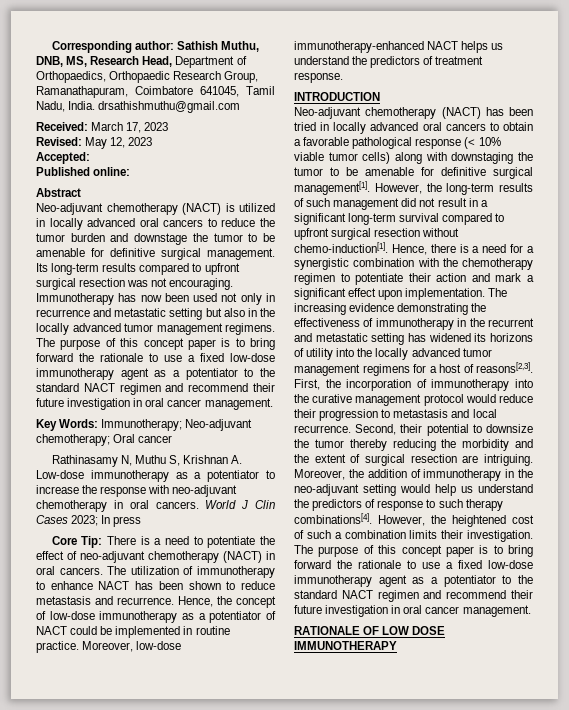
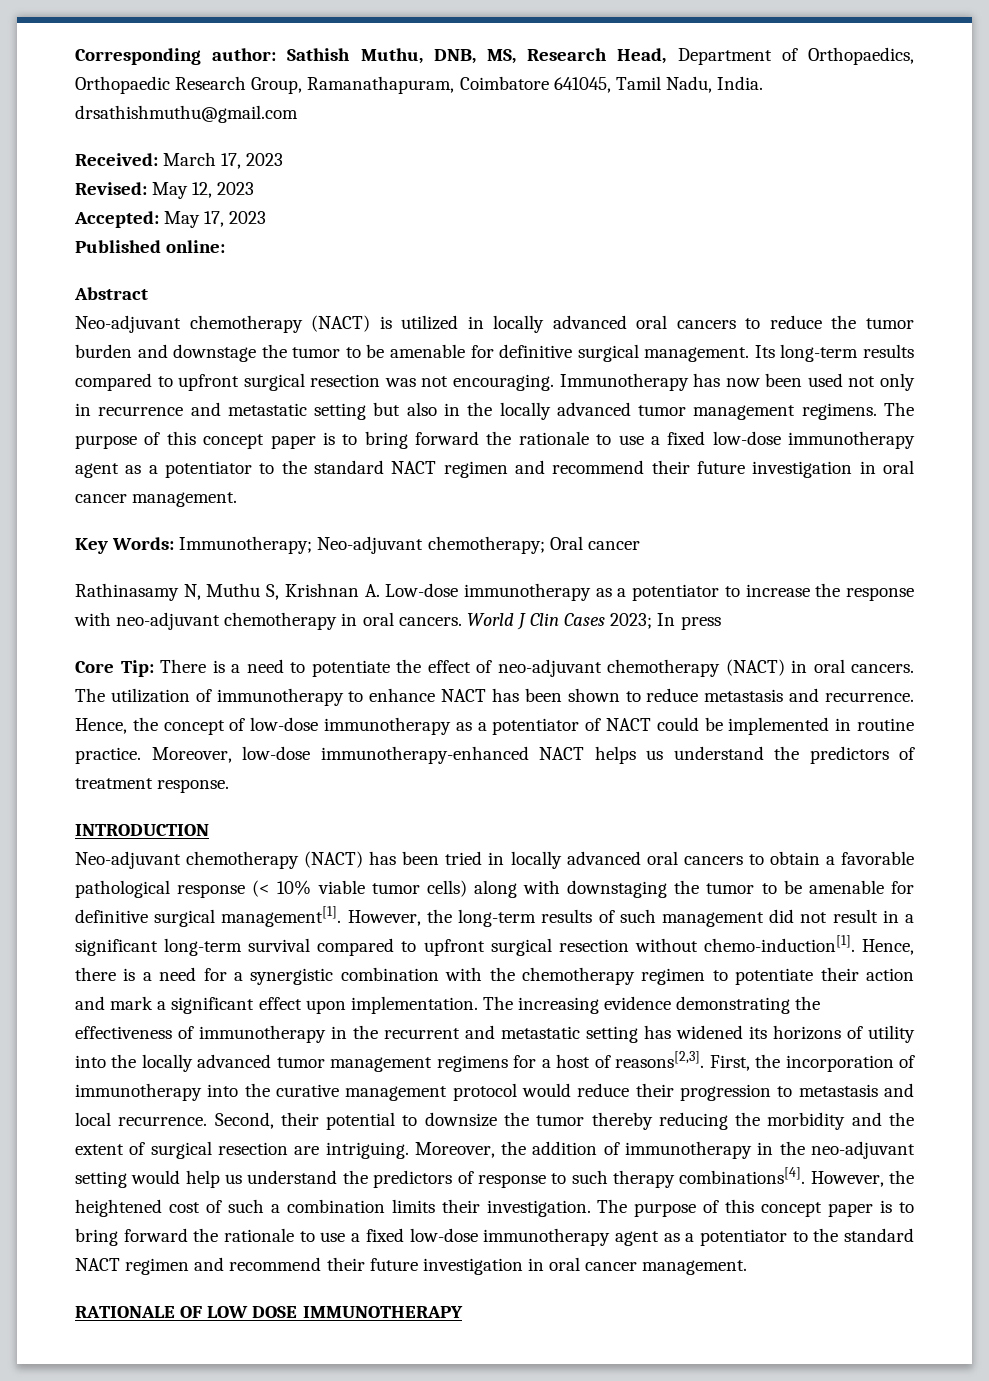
- Accepted:
+ Accepted: May 17, 2023

